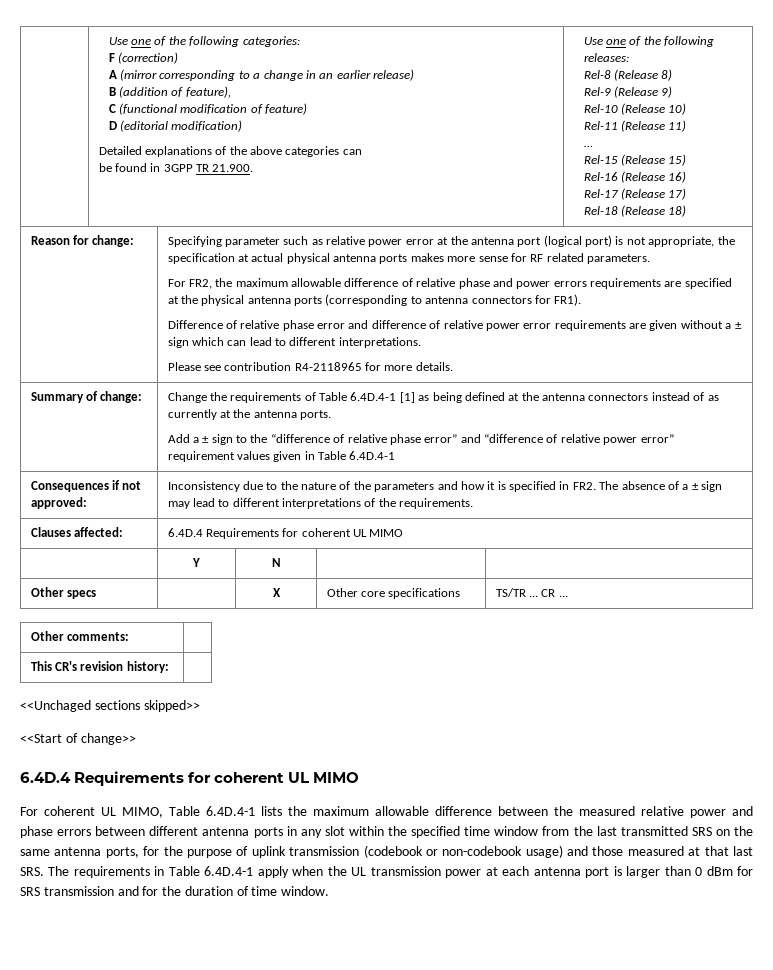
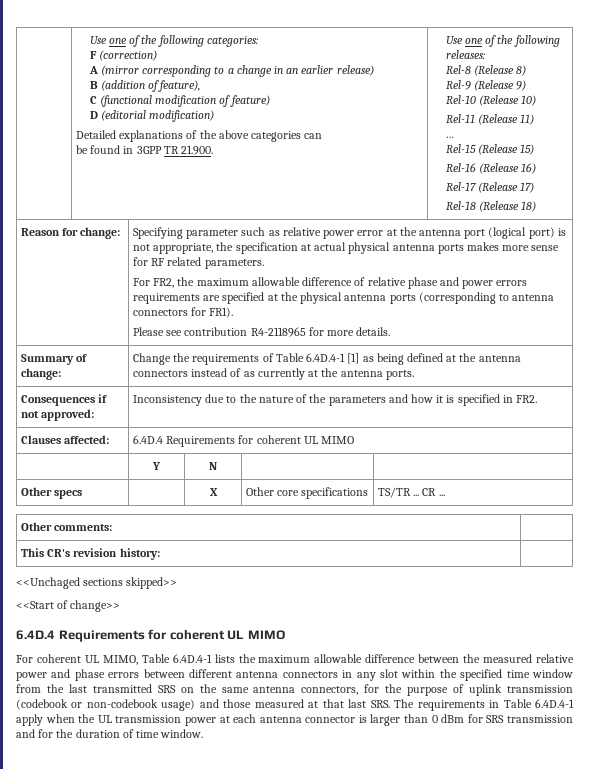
- Difference of relative phase error and difference of relative power error requirements are given without a ± sign which can lead to different interpretations.
- Add a ± sign to the “difference of relative phase error” and “difference of relative power error” requirement values given in Table 6.4D.4-1
- Consequences if not approved: | Inconsistency due to the nature of the parameters and how it is specified in FR2. The absence of a ± sign may lead to different interpretations of the requirements.
+ Consequences if not approved: | Inconsistency due to the nature of the parameters and how it is specified in FR2.
- For coherent UL MIMO, Table 6.4D.4-1 lists the maximum allowable difference between the measured relative power and phase errors between different antenna ports in any slot within the specified time window from the last transmitted SRS on the same antenna ports, for the purpose of uplink transmission (codebook or non-codebook usage) and those measured at that last SRS. The requirements in Table 6.4D.4-1 apply when the UL transmission power at each antenna port is larger than 0 dBm for SRS transmission and for the duration of time window.
+ For coherent UL MIMO, Table 6.4D.4-1 lists the maximum allowable difference between the measured relative power and phase errors between different antenna connectors in any slot within the specified time window from the last transmitted SRS on the same antenna connectors, for the purpose of uplink transmission (codebook or non-codebook usage) and those measured at that last SRS. The requirements in Table 6.4D.4-1 apply when the UL transmission power at each antenna connector is larger than 0 dBm for SRS transmission and for the duration of time window.

